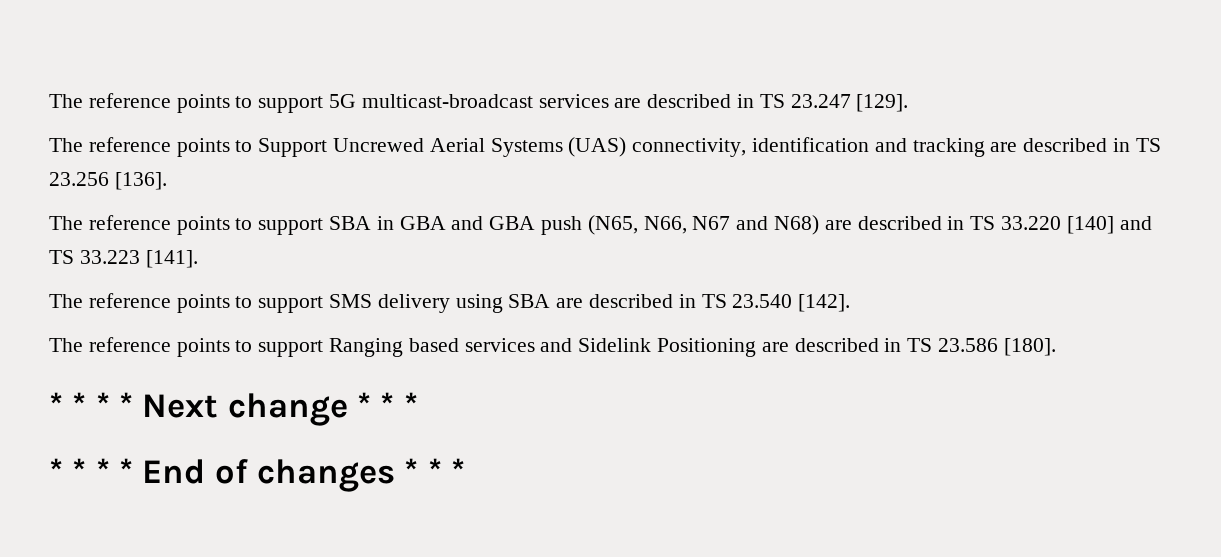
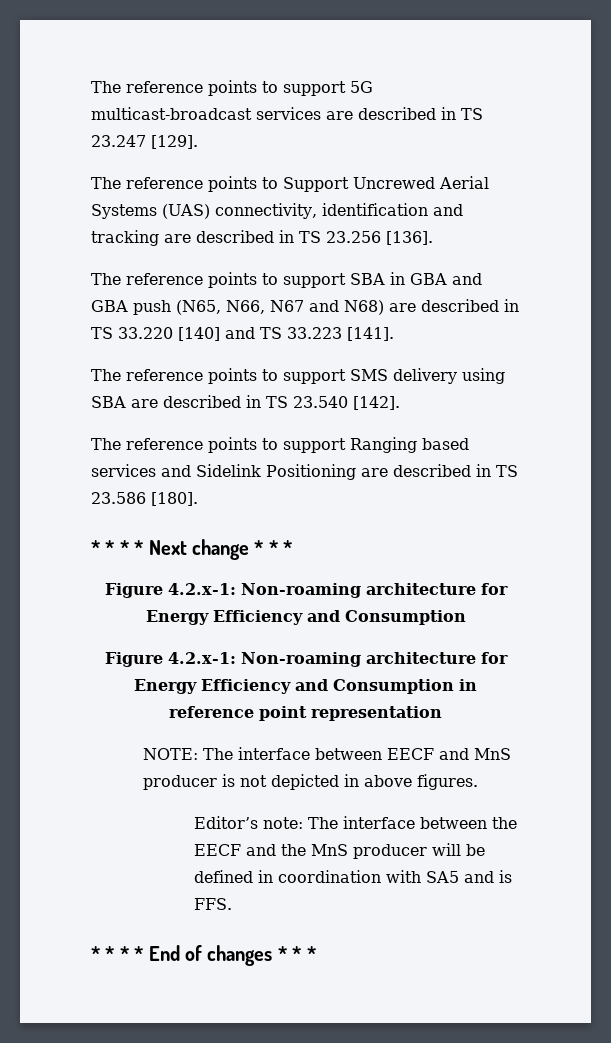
  * * * * Next change * * *
+ Figure 4.2.x-1: Non-roaming architecture for Energy Efficiency and Consumption
+ Figure 4.2.x-1: Non-roaming architecture for Energy Efficiency and Consumption in reference point representation
+ NOTE: The interface between EECF and MnS producer is not depicted in above figures.
+ Editor’s note: The interface between the EECF and the MnS producer will be defined in coordination with SA5 and is FFS.

